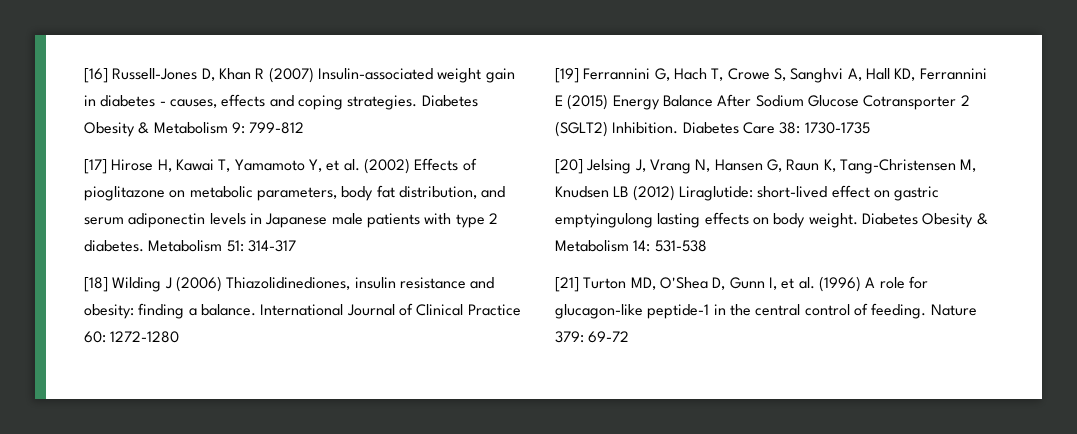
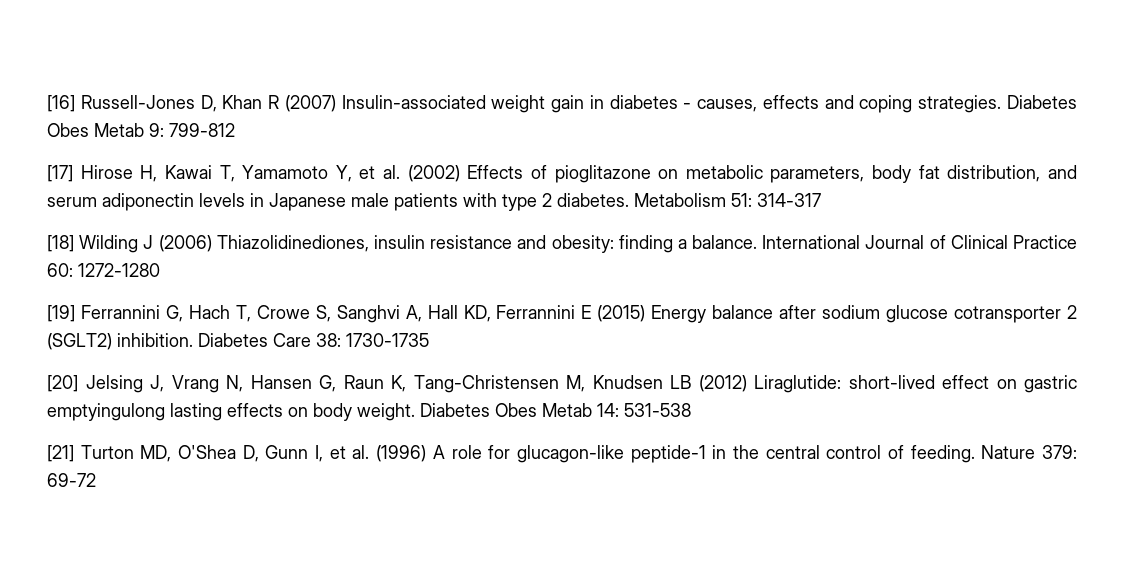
- Diabetes Obesity & Metabolism 9: 799-812
+ Diabetes Obes Metab 9: 799-812
- [19] Ferrannini G, Hach T, Crowe S, Sanghvi A, Hall KD, Ferrannini E (2015) Energy Balance After Sodium Glucose Cotransporter 2 (SGLT2) Inhibition.
+ [19] Ferrannini G, Hach T, Crowe S, Sanghvi A, Hall KD, Ferrannini E (2015) Energy balance after sodium glucose cotransporter 2 (SGLT2) inhibition.
- Diabetes Obesity & Metabolism 14: 531-538
+ Diabetes Obes Metab 14: 531-538

